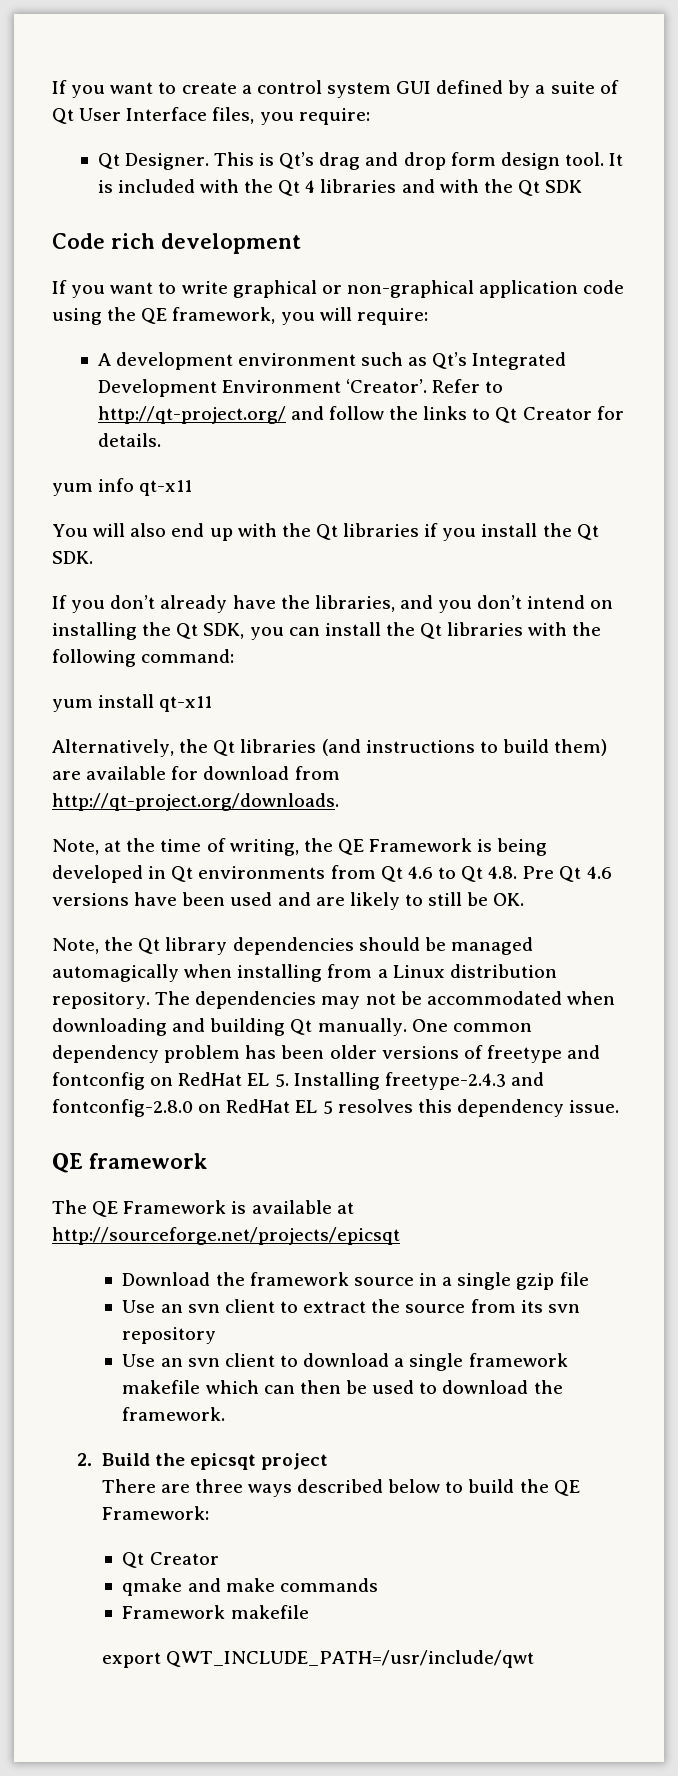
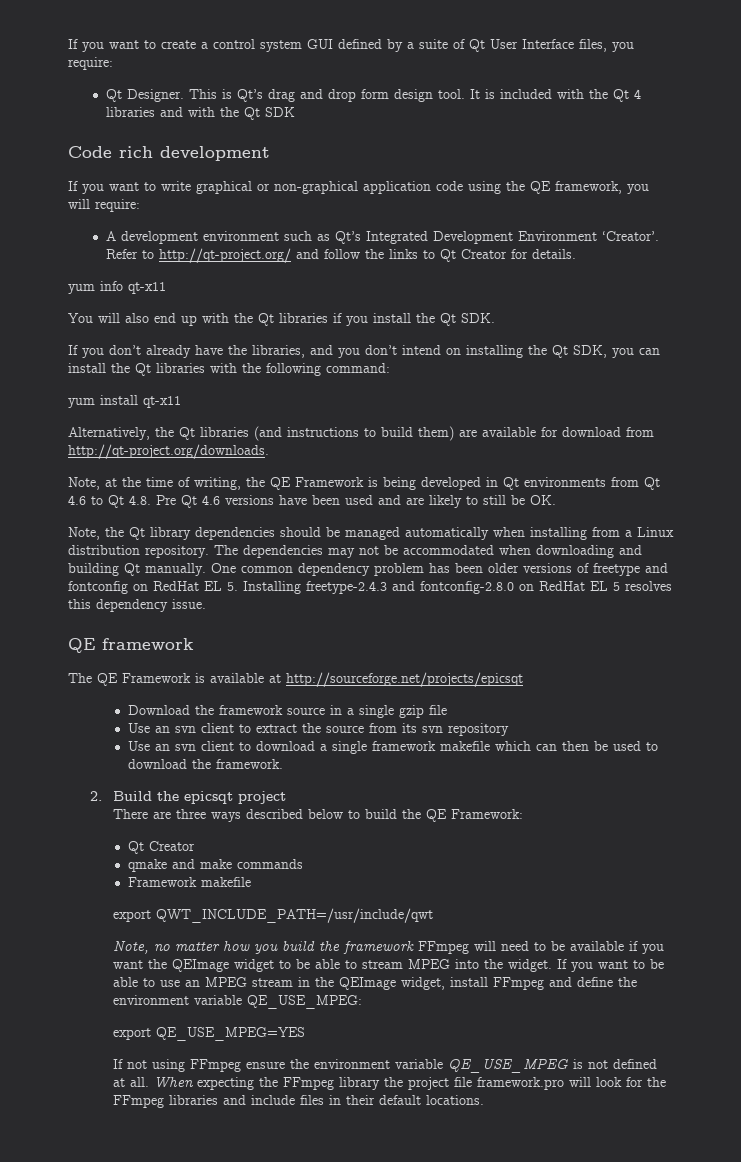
- Note, the Qt library dependencies should be managed automagically when installing from a Linux distribution repository.
+ Note, the Qt library dependencies should be managed automatically when installing from a Linux distribution repository.
+ Note, no matter how you build the framework FFmpeg will need to be available if you want the QEImage widget to be able to stream MPEG into the widget. If you want to be able to use an MPEG stream in the QEImage widget, install FFmpeg and define the environment variable QE_USE_MPEG:
+ export QE_USE_MPEG=YES
+ If not using FFmpeg ensure the environment variable QE_USE_MPEG is not defined at all. When expecting the FFmpeg library the project file framework.pro will look for the FFmpeg libraries and include files in their default locations.

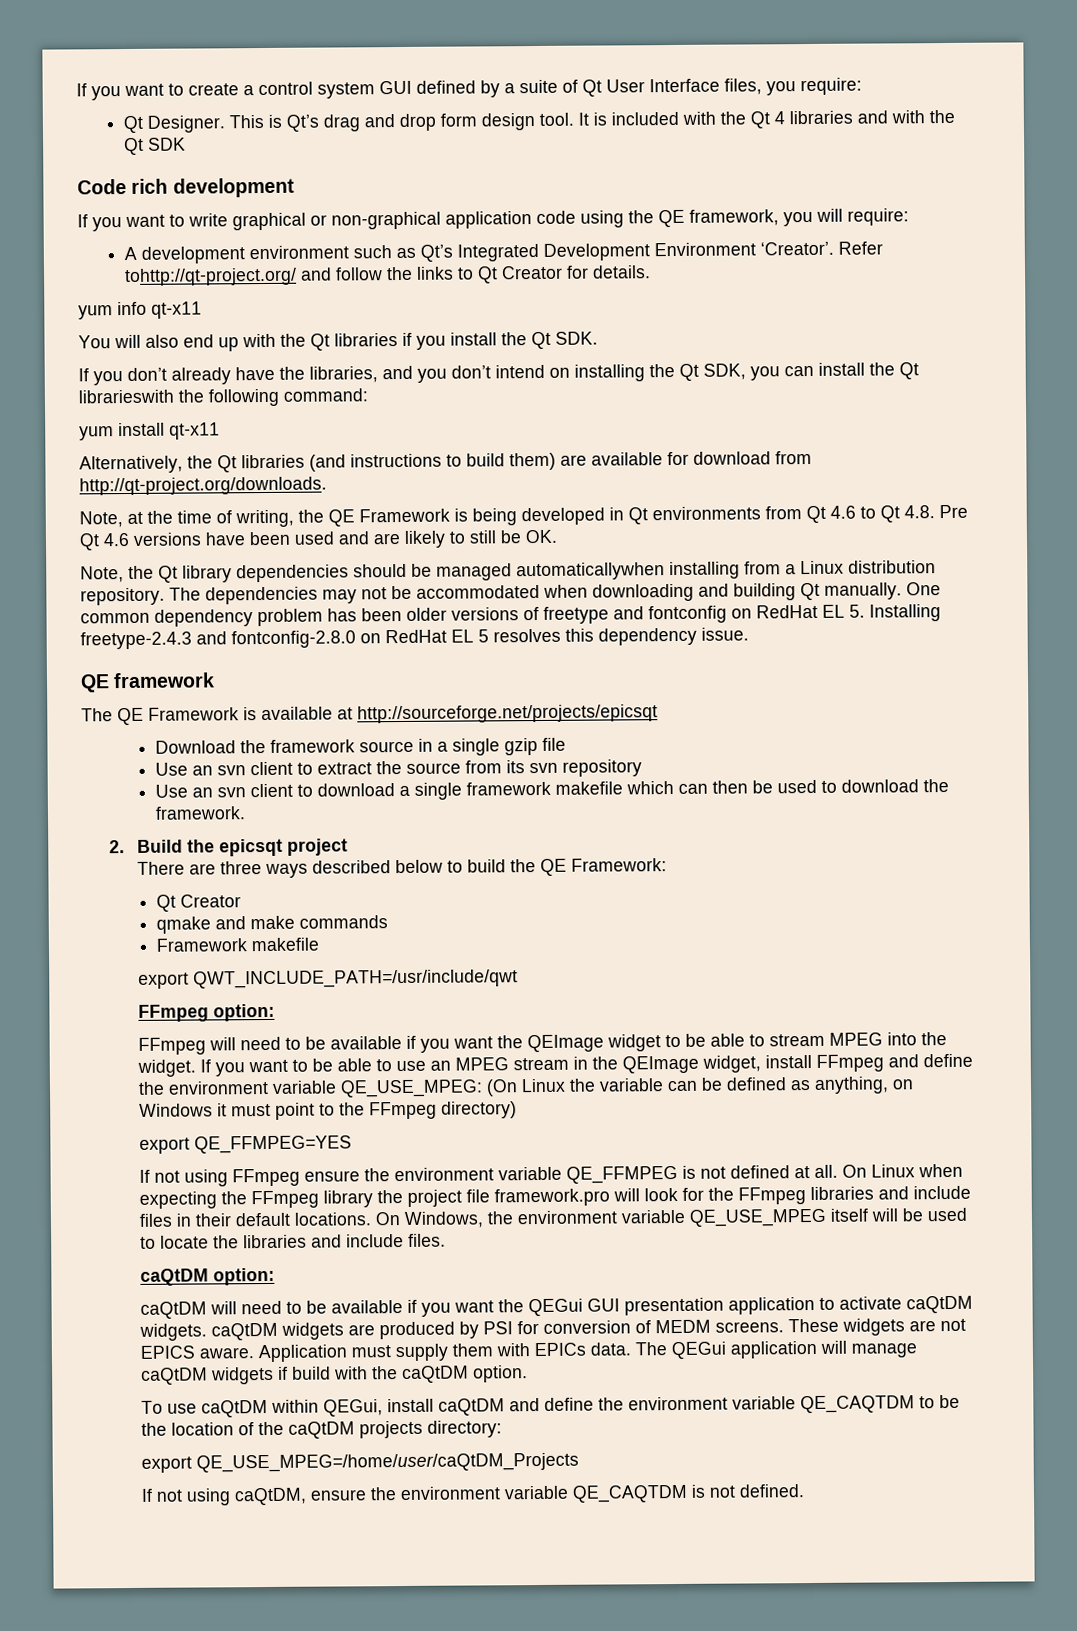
- Refer to http://qt-project.org/ and follow the links to Qt Creator for details.
+ Refer tohttp://qt-project.org/ and follow the links to Qt Creator for details.
- If you don’t already have the libraries, and you don’t intend on installing the Qt SDK, you can install the Qt libraries with the following command:
+ If you don’t already have the libraries, and you don’t intend on installing the Qt SDK, you can install the Qt librarieswith the following command:
- Note, the Qt library dependencies should be managed automatically when installing from a Linux distribution repository.
+ Note, the Qt library dependencies should be managed automaticallywhen installing from a Linux distribution repository.
- Note, no matter how you build the framework FFmpeg will need to be available if you want the QEImage widget to be able to stream MPEG into the widget.
+ FFmpeg option:
+ FFmpeg will need to be available if you want the QEImage widget to be able to stream MPEG into the widget.
- If you want to be able to use an MPEG stream in the QEImage widget, install FFmpeg and define the environment variable QE_USE_MPEG:
- export QE_USE_MPEG=YES
+ If you want to be able to use an MPEG stream in the QEImage widget, install FFmpeg and define the environment variable QE_USE_MPEG: (On Linux the variable can be defined as anything, on Windows it must point to the FFmpeg directory)
+ export QE_FFMPEG=YES
- If not using FFmpeg ensure the environment variable QE_USE_MPEG is not defined at all.
+ If not using FFmpeg ensure the environment variable QE_FFMPEG is not defined at all.
- When expecting the FFmpeg library the project file framework.pro will look for the FFmpeg libraries and include files in their default locations.
+ On Linux when expecting the FFmpeg library the project file framework.pro will look for the FFmpeg libraries and include files in their default locations.
+ On Windows, the environment variable QE_USE_MPEG itself will be used to locate the libraries and include files.
+ caQtDM option:
+ caQtDM will need to be available if you want the QEGui GUI presentation application to activate caQtDM widgets. caQtDM widgets are produced by PSI for conversion of MEDM screens. These widgets are not EPICS aware. Application must supply them with EPICs data. The QEGui application will manage caQtDM widgets if build with the caQtDM option.
+ To use caQtDM within QEGui, install caQtDM and define the environment variable QE_CAQTDM to be the location of the caQtDM projects directory:
+ export QE_USE_MPEG=/home/user/caQtDM_Projects
+ If not using caQtDM, ensure the environment variable QE_CAQTDM is not defined.

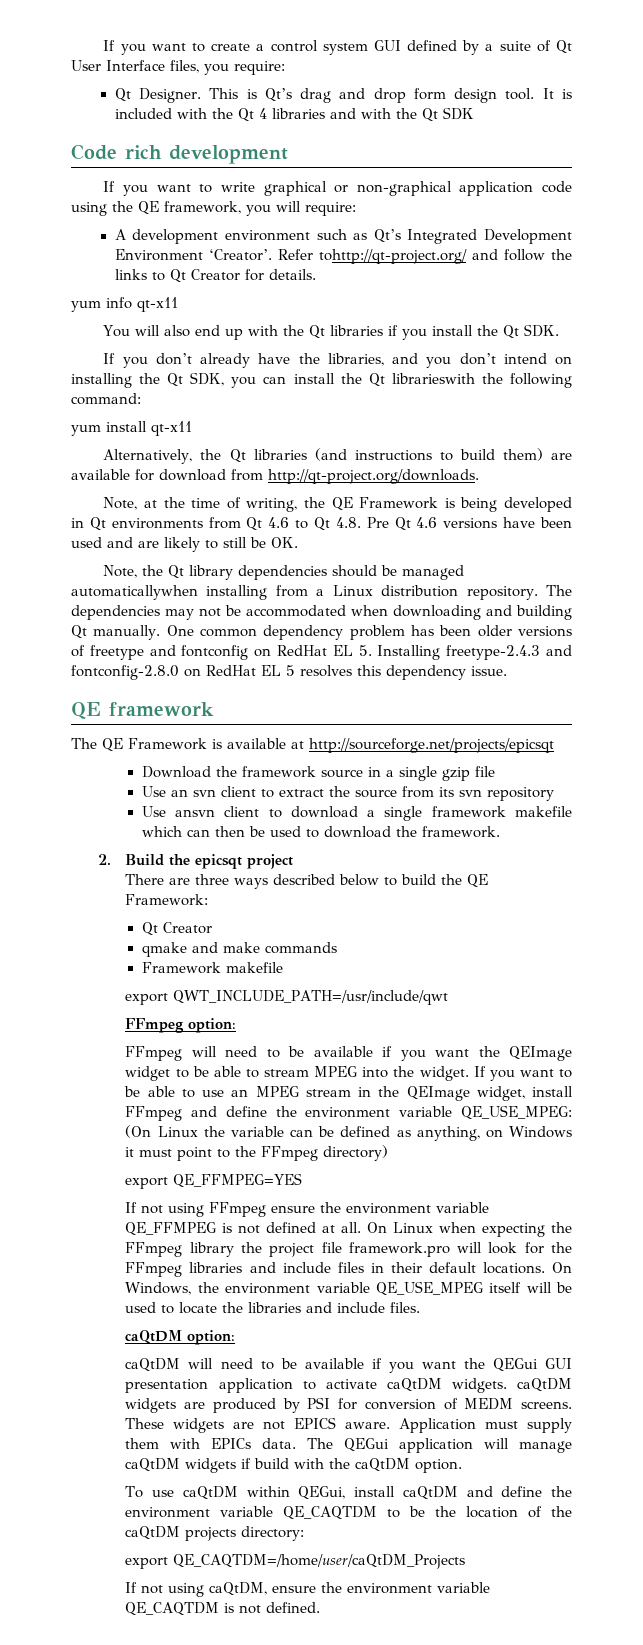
- Use an svn client to download a single framework makefile which can then be used to download the framework.
+ Use ansvn client to download a single framework makefile which can then be used to download the framework.
- export QE_USE_MPEG=/home/user/caQtDM_Projects
+ export QE_CAQTDM=/home/user/caQtDM_Projects

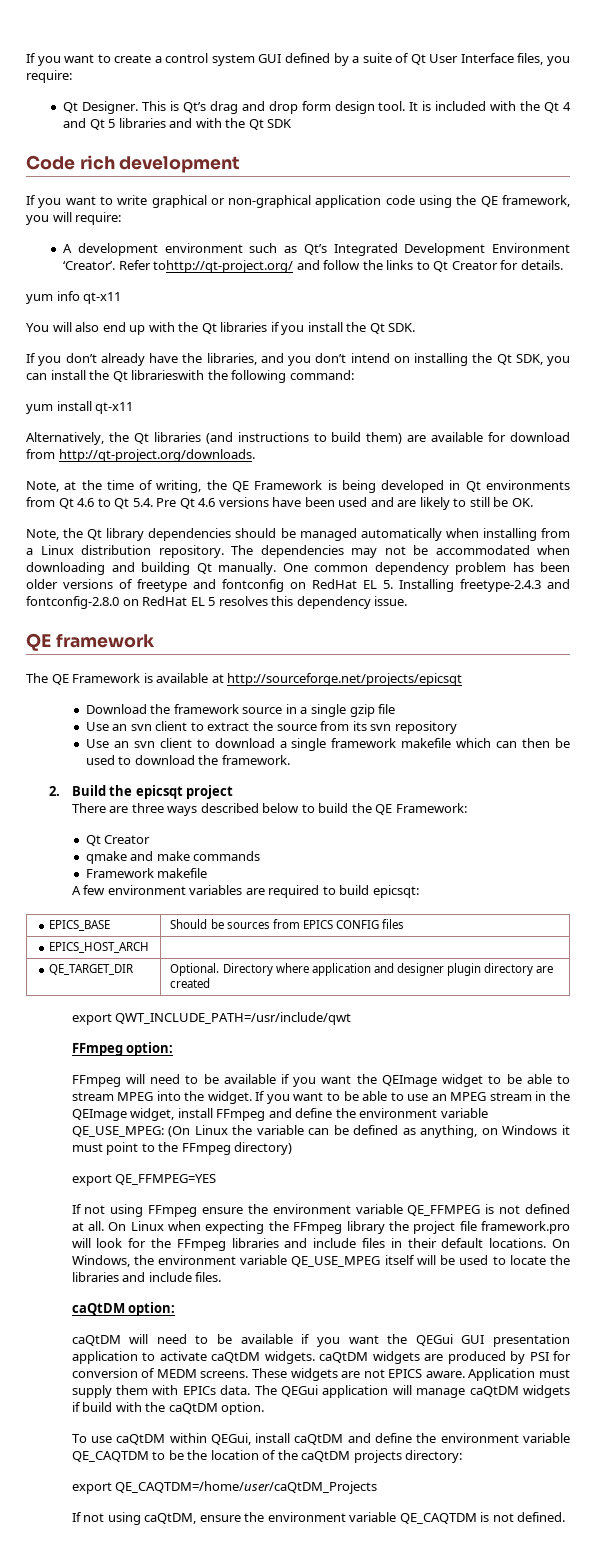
- It is included with the Qt 4 libraries and with the Qt SDK
+ It is included with the Qt 4 and Qt 5 libraries and with the Qt SDK
- Note, at the time of writing, the QE Framework is being developed in Qt environments from Qt 4.6 to Qt 4.8. Pre Qt 4.6 versions have been used and are likely to still be OK.
+ Note, at the time of writing, the QE Framework is being developed in Qt environments from Qt 4.6 to Qt 5.4. Pre Qt 4.6 versions have been used and are likely to still be OK.
- Note, the Qt library dependencies should be managed automaticallywhen installing from a Linux distribution repository.
+ Note, the Qt library dependencies should be managed automatically when installing from a Linux distribution repository.
- Use ansvn client to download a single framework makefile which can then be used to download the framework.
+ Use an svn client to download a single framework makefile which can then be used to download the framework.
+ A few environment variables are required to build epicsqt:
+ EPICS_BASE | Should be sources from EPICS CONFIG files
+ EPICS_HOST_ARCH |
+ QE_TARGET_DIR | Optional. Directory where application and designer plugin directory are created

